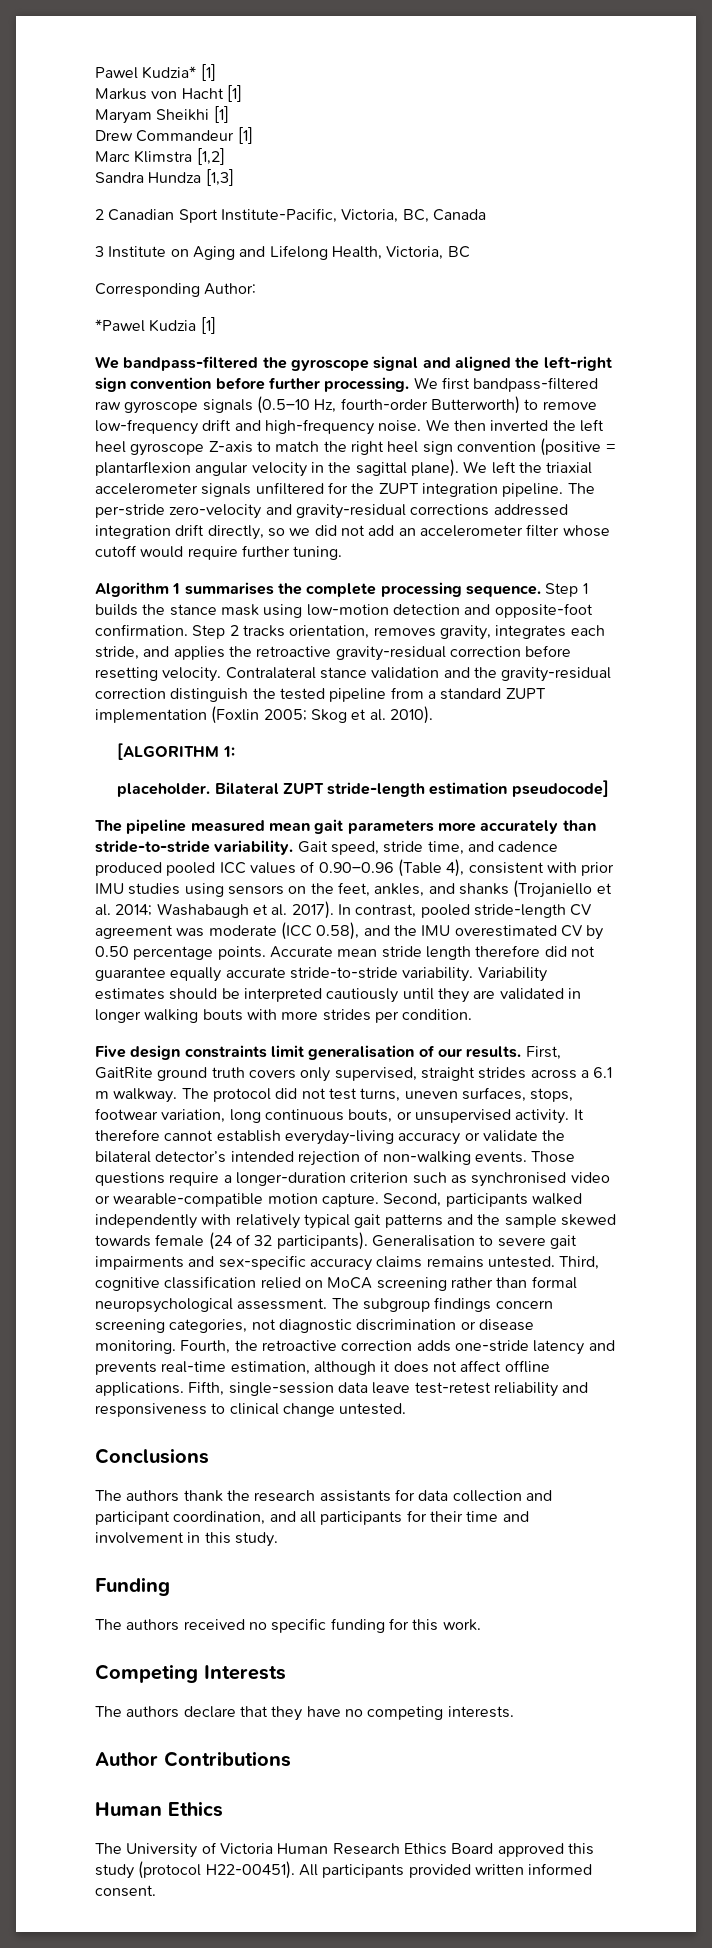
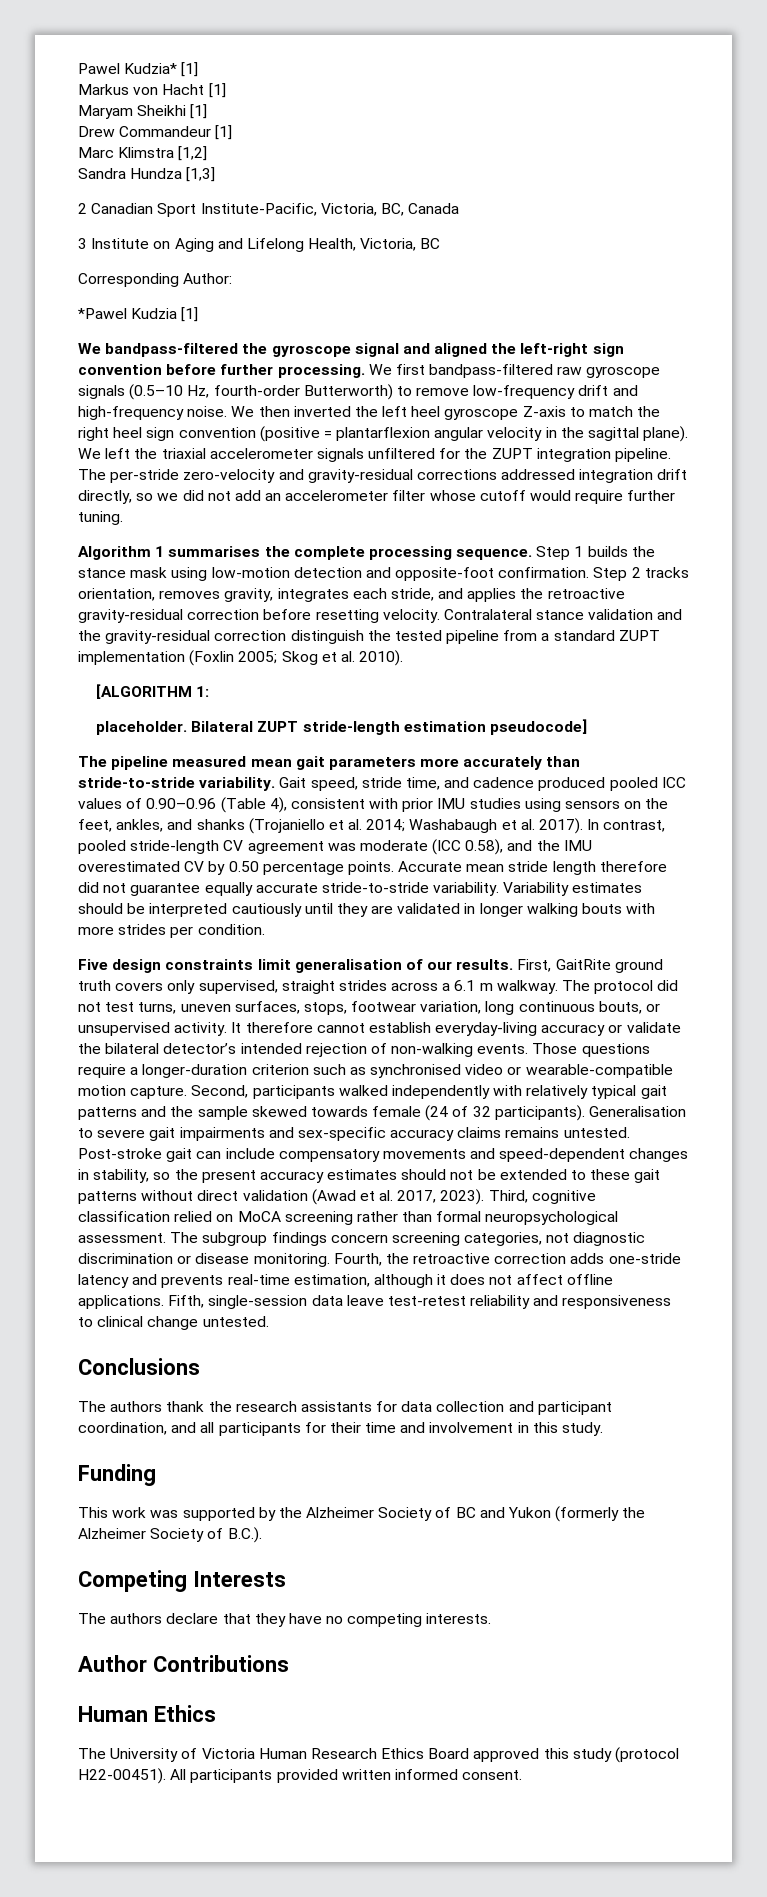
+ Post-stroke gait can include compensatory movements and speed-dependent changes in stability, so the present accuracy estimates should not be extended to these gait patterns without direct validation (Awad et al. 2017, 2023).
- The authors received no specific funding for this work.
+ This work was supported by the Alzheimer Society of BC and Yukon (formerly the Alzheimer Society of B.C.).

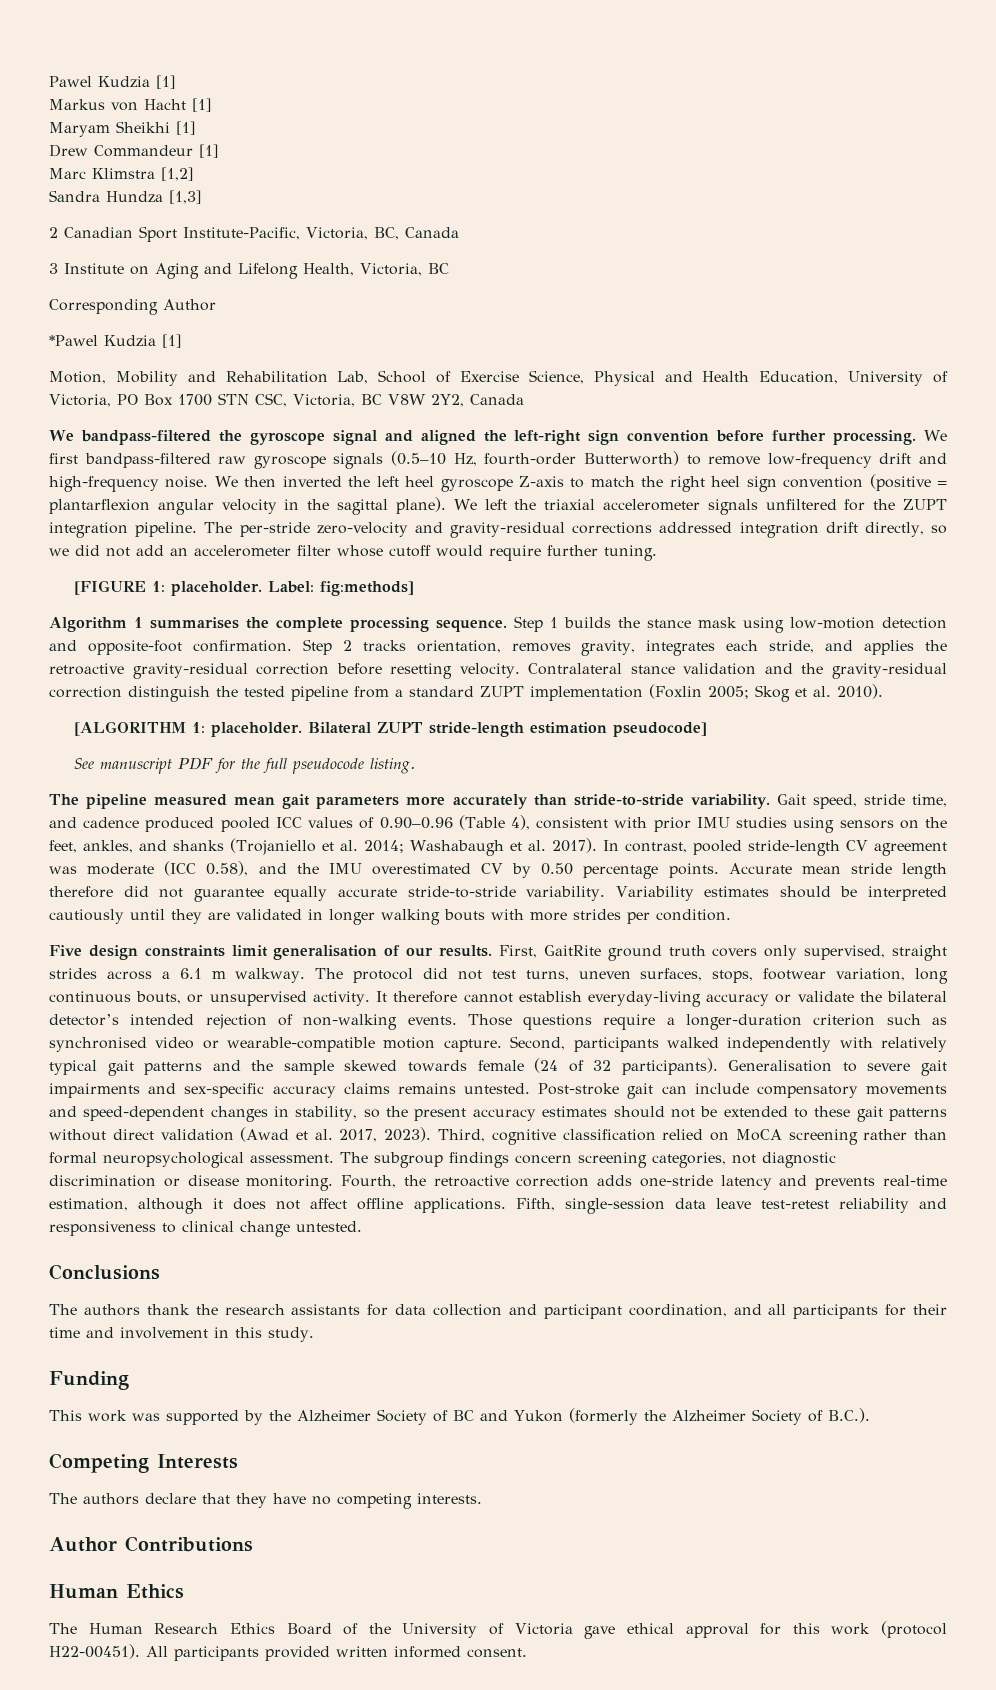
- Pawel Kudzia* [1]
+ Pawel Kudzia [1]
- Corresponding Author:
+ Corresponding Author
+ Motion, Mobility and Rehabilitation Lab, School of Exercise Science, Physical and Health Education, University of Victoria, PO Box 1700 STN CSC, Victoria, BC V8W 2Y2, Canada
+ [FIGURE 1: placeholder. Label: fig:methods]
- [ALGORITHM 1:
- placeholder.
+ [ALGORITHM 1: placeholder.
+ See manuscript PDF for the full pseudocode listing.
- The University of Victoria Human Research Ethics Board approved this study (protocol H22-00451).
+ The Human Research Ethics Board of the University of Victoria gave ethical approval for this work (protocol H22-00451).

